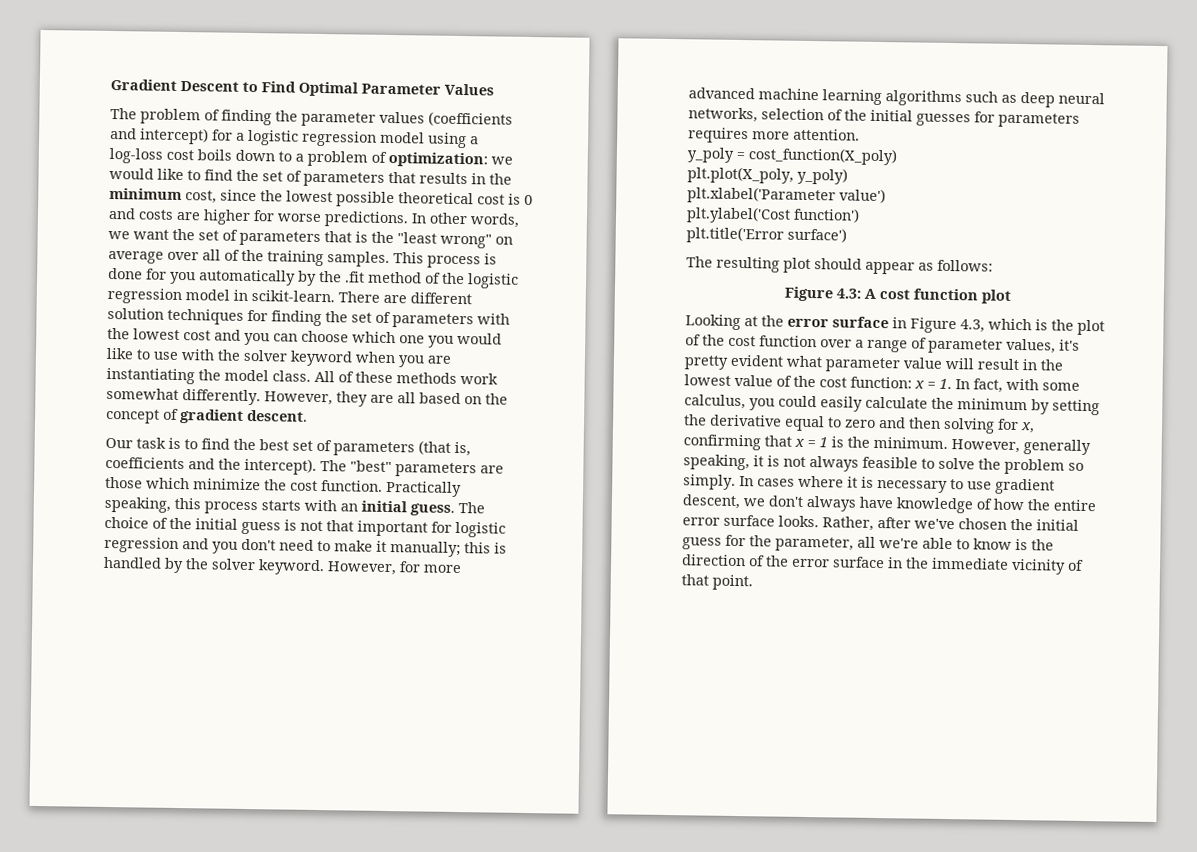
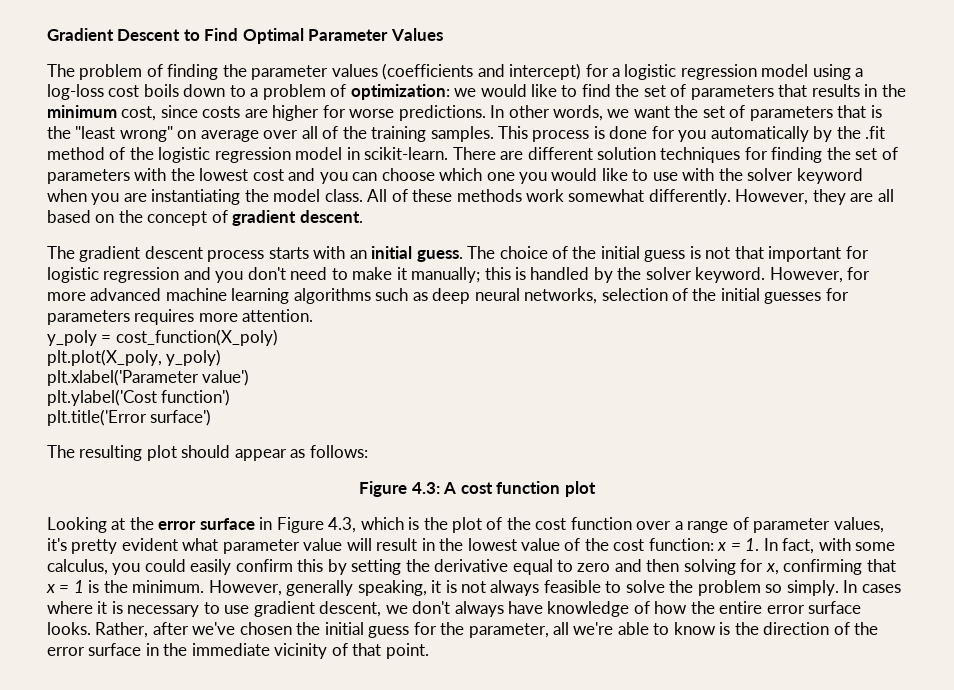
- The problem of finding the parameter values (coefficients and intercept) for a logistic regression model using a log-loss cost boils down to a problem of optimization: we would like to find the set of parameters that results in the minimum cost, since the lowest possible theoretical cost is 0 and costs are higher for worse predictions.
+ The problem of finding the parameter values (coefficients and intercept) for a logistic regression model using a log-loss cost boils down to a problem of optimization: we would like to find the set of parameters that results in the minimum cost, since costs are higher for worse predictions.
- Our task is to find the best set of parameters (that is, coefficients and the intercept). The "best" parameters are those which minimize the cost function. Practically speaking, this process starts with an initial guess.
+ The gradient descent process starts with an initial guess.
- x = 1. In fact, with some calculus, you could easily calculate the minimum by setting the derivative equal to zero and then solving for x, confirming that x = 1 is the minimum.
+ x = 1. In fact, with some calculus, you could easily confirm this by setting the derivative equal to zero and then solving for x, confirming that x = 1 is the minimum.

